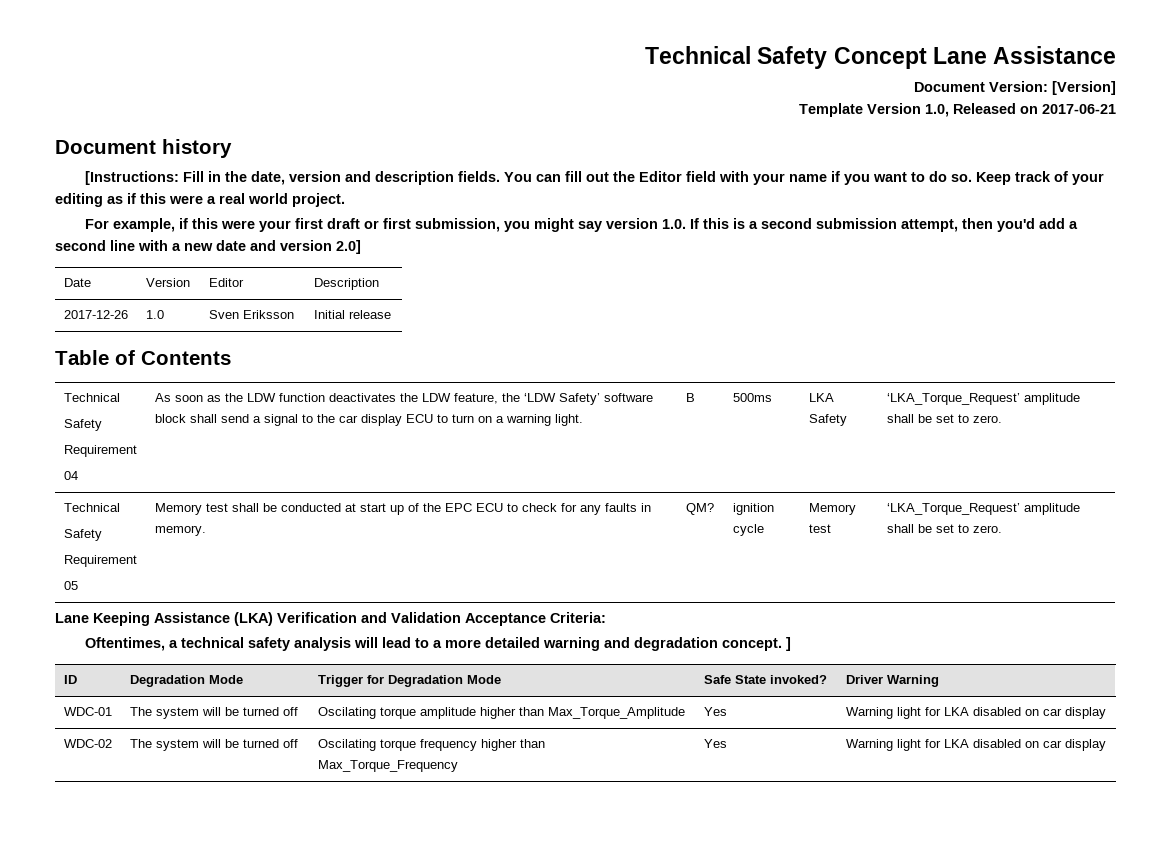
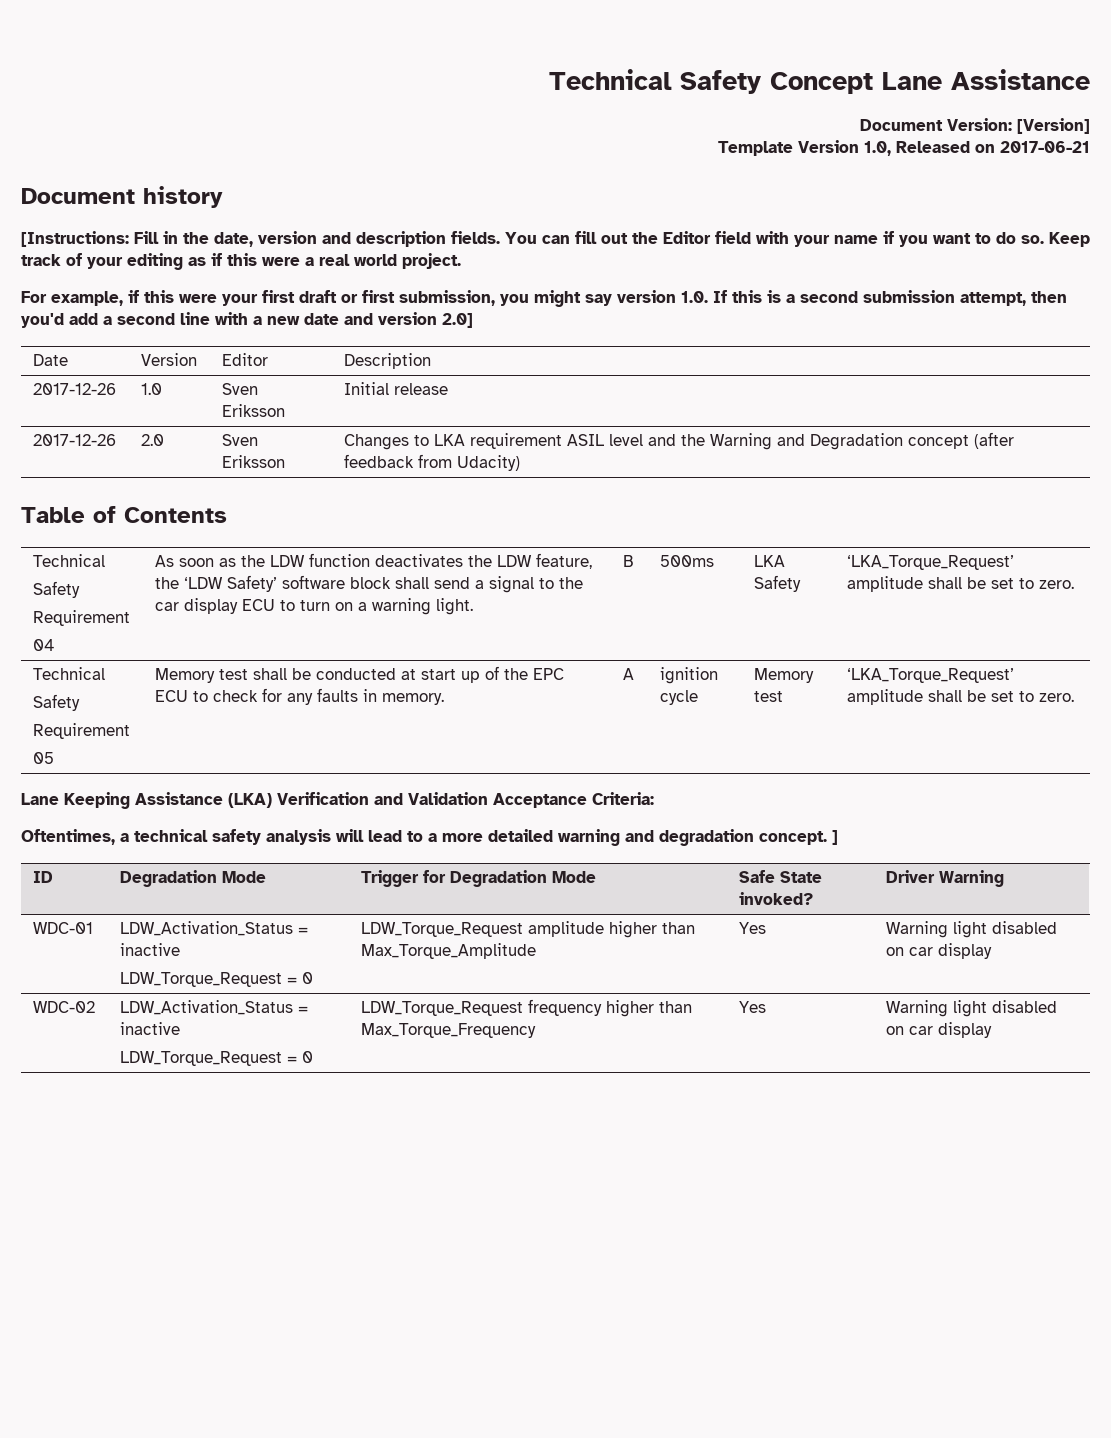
+ 2017-12-26 | 2.0 | Sven Eriksson | Changes to LKA requirement ASIL level and the Warning and Degradation concept (after feedback from Udacity)
  LKA Safety | ‘LKA_Torque_Request’ amplitude shall be set to zero.
  Technical
  Safety
  Requirement
- 05 | Memory test shall be conducted at start up of the EPC ECU to check for any faults in memory. | QM? | ignition cycle | Memory test | ‘LKA_Torque_Request’ amplitude shall be set to zero.
+ 05 | Memory test shall be conducted at start up of the EPC ECU to check for any faults in memory. | A | ignition cycle | Memory test | ‘LKA_Torque_Request’ amplitude shall be set to zero.
- WDC-01 | The system will be turned off | Oscilating torque amplitude higher than Max_Torque_Amplitude | Yes | Warning light for LKA disabled on car display
+ WDC-01 | LDW_Activation_Status = inactive
+ LDW_Torque_Request = 0 | LDW_Torque_Request amplitude higher than Max_Torque_Amplitude | Yes | Warning light disabled on car display
- WDC-02 | The system will be turned off | Oscilating torque frequency higher than Max_Torque_Frequency | Yes | Warning light for LKA disabled on car display
+ WDC-02 | LDW_Activation_Status = inactive
+ LDW_Torque_Request = 0 | LDW_Torque_Request frequency higher than Max_Torque_Frequency | Yes | Warning light disabled on car display

